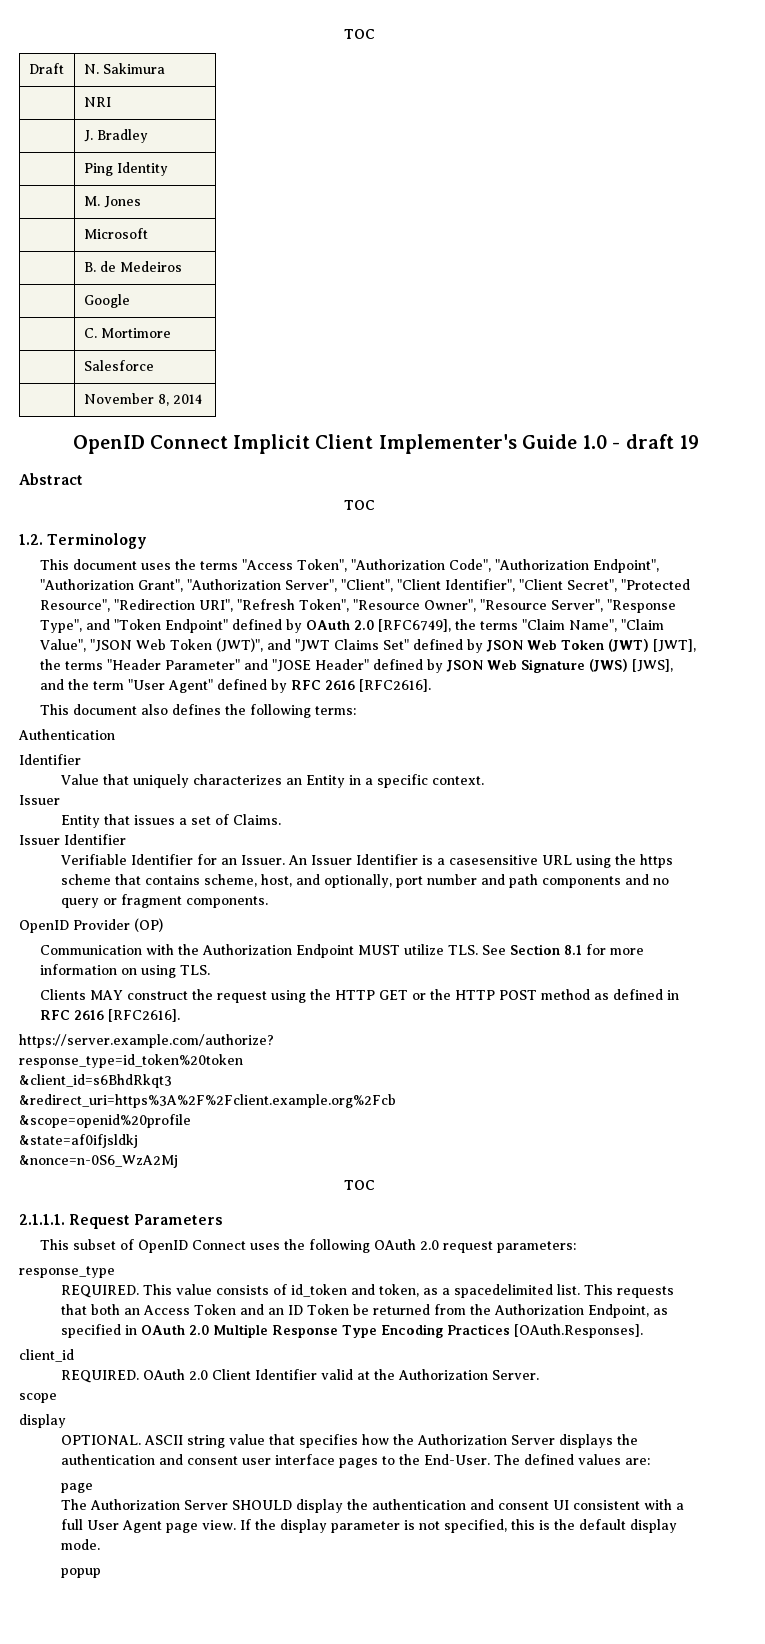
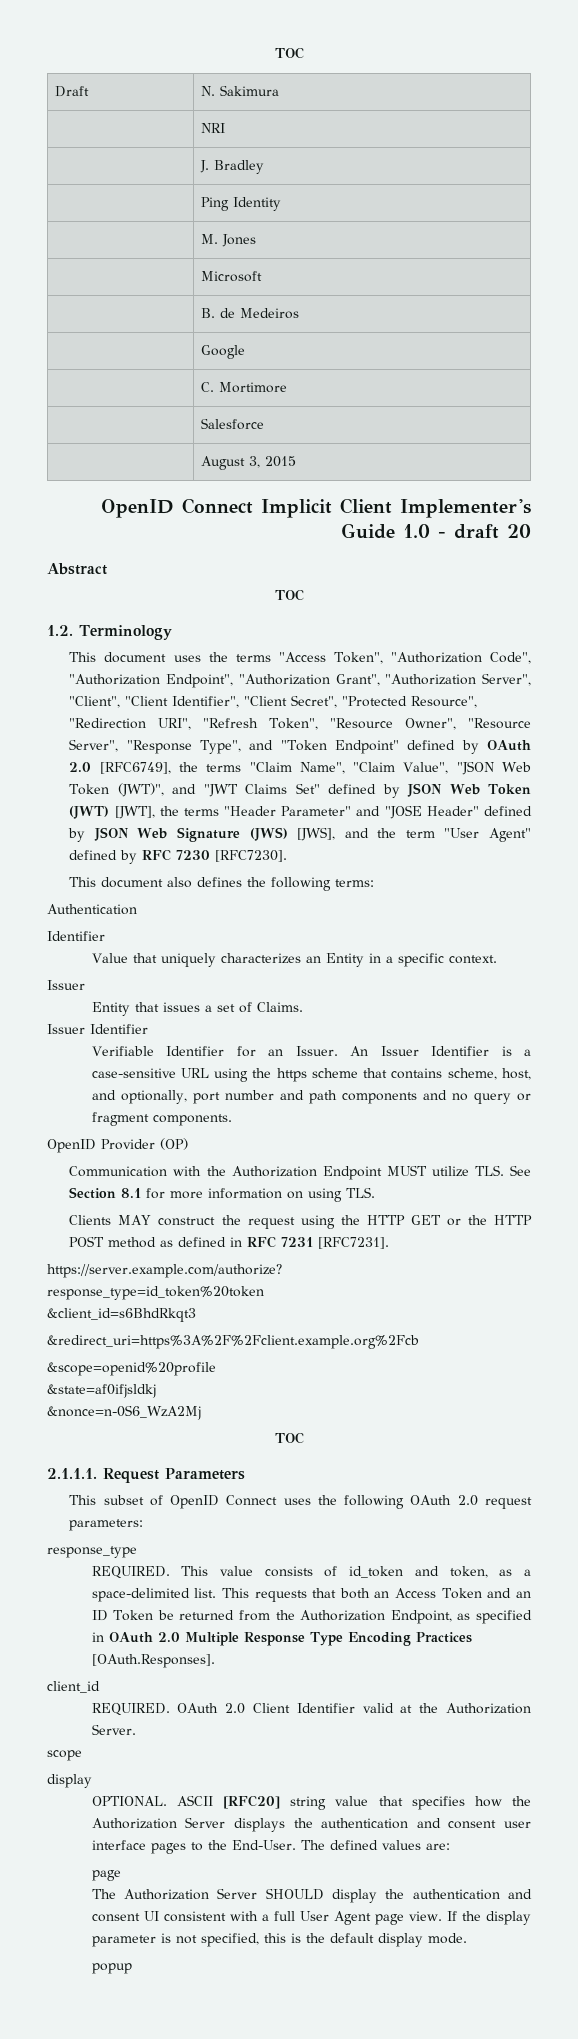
- | November 8, 2014
+ | August 3, 2015
- OpenID Connect Implicit Client Implementer's Guide 1.0 - draft 19
+ OpenID Connect Implicit Client Implementer's Guide 1.0 - draft 20
- This document uses the terms "Access Token", "Authorization Code", "Authorization Endpoint", "Authorization Grant", "Authorization Server", "Client", "Client Identifier", "Client Secret", "Protected Resource", "Redirection URI", "Refresh Token", "Resource Owner", "Resource Server", "Response Type", and "Token Endpoint" defined by OAuth 2.0 [RFC6749], the terms "Claim Name", "Claim Value", "JSON Web Token (JWT)", and "JWT Claims Set" defined by JSON Web Token (JWT) [JWT], the terms "Header Parameter" and "JOSE Header" defined by JSON Web Signature (JWS) [JWS], and the term "User Agent" defined by RFC 2616 [RFC2616].
+ This document uses the terms "Access Token", "Authorization Code", "Authorization Endpoint", "Authorization Grant", "Authorization Server", "Client", "Client Identifier", "Client Secret", "Protected Resource", "Redirection URI", "Refresh Token", "Resource Owner", "Resource Server", "Response Type", and "Token Endpoint" defined by OAuth 2.0 [RFC6749], the terms "Claim Name", "Claim Value", "JSON Web Token (JWT)", and "JWT Claims Set" defined by JSON Web Token (JWT) [JWT], the terms "Header Parameter" and "JOSE Header" defined by JSON Web Signature (JWS) [JWS], and the term "User Agent" defined by RFC 7230 [RFC7230].
- An Issuer Identifier is a casesensitive URL using the https scheme that contains scheme, host, and optionally, port number and path components and no query or fragment components.
+ An Issuer Identifier is a case-sensitive URL using the https scheme that contains scheme, host, and optionally, port number and path components and no query or fragment components.
- Clients MAY construct the request using the HTTP GET or the HTTP POST method as defined in RFC 2616 [RFC2616].
+ Clients MAY construct the request using the HTTP GET or the HTTP POST method as defined in RFC 7231 [RFC7231].
- This value consists of id_token and token, as a spacedelimited list.
+ This value consists of id_token and token, as a space-delimited list.
- ASCII string value that specifies how the Authorization Server displays the authentication and consent user interface pages to the End-User.
+ ASCII [RFC20] string value that specifies how the Authorization Server displays the authentication and consent user interface pages to the End-User.

